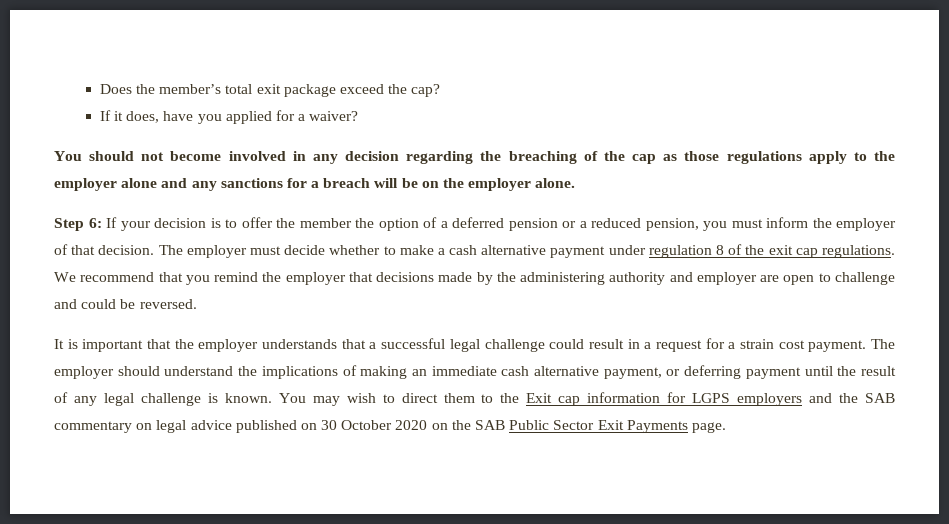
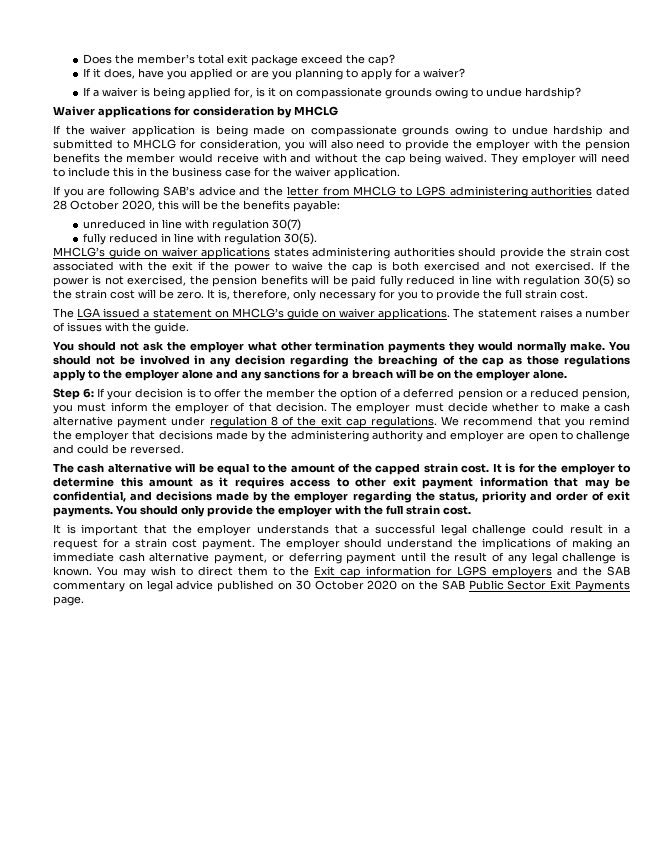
- If it does, have you applied for a waiver?
- You should not become involved in any decision regarding the breaching of the cap as those regulations apply to the employer alone and any sanctions for a breach will be on the employer alone.
+ If it does, have you applied or are you planning to apply for a waiver?
+ If a waiver is being applied for, is it on compassionate grounds owing to undue hardship?
+ Waiver applications for consideration by MHCLG
+ If the waiver application is being made on compassionate grounds owing to undue hardship and submitted to MHCLG for consideration, you will also need to provide the employer with the pension benefits the member would receive with and without the cap being waived. They employer will need to include this in the business case for the waiver application.
+ If you are following SAB’s advice and the letter from MHCLG to LGPS administering authorities dated 28 October 2020, this will be the benefits payable:
+ unreduced in line with regulation 30(7)
+ fully reduced in line with regulation 30(5).
+ MHCLG’s guide on waiver applications states administering authorities should provide the strain cost associated with the exit if the power to waive the cap is both exercised and not exercised. If the power is not exercised, the pension benefits will be paid fully reduced in line with regulation 30(5) so the strain cost will be zero. It is, therefore, only necessary for you to provide the full strain cost.
+ The LGA issued a statement on MHCLG’s guide on waiver applications. The statement raises a number of issues with the guide.
+ You should not ask the employer what other termination payments they would normally make. You should not be involved in any decision regarding the breaching of the cap as those regulations apply to the employer alone and any sanctions for a breach will be on the employer alone.
+ The cash alternative will be equal to the amount of the capped strain cost. It is for the employer to determine this amount as it requires access to other exit payment information that may be confidential, and decisions made by the employer regarding the status, priority and order of exit payments. You should only provide the employer with the full strain cost.

